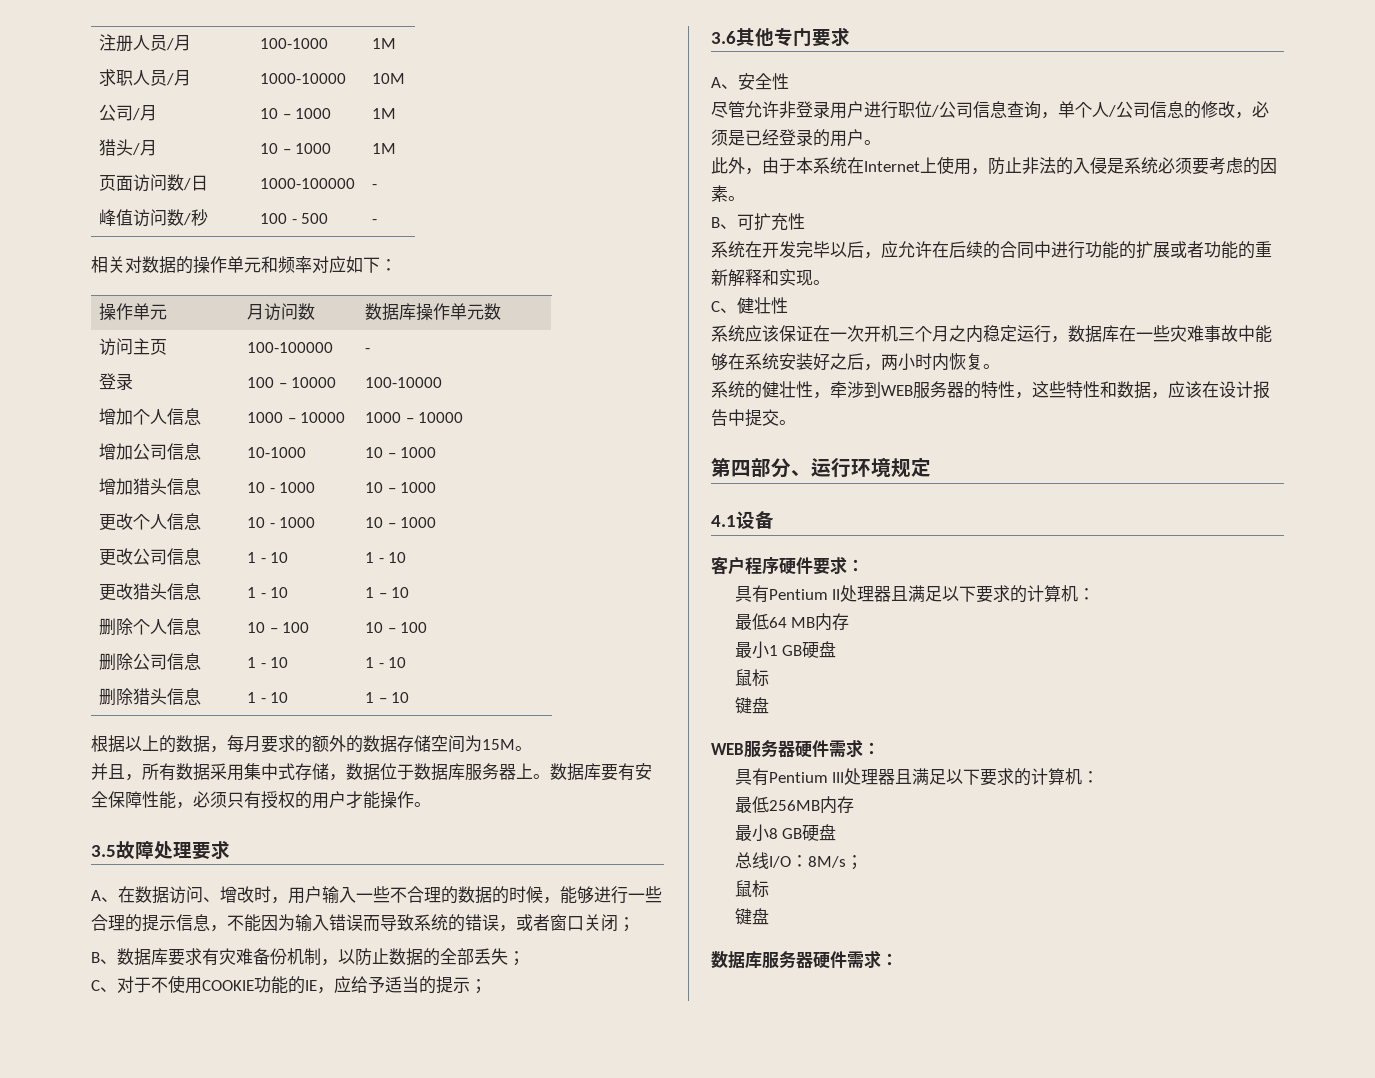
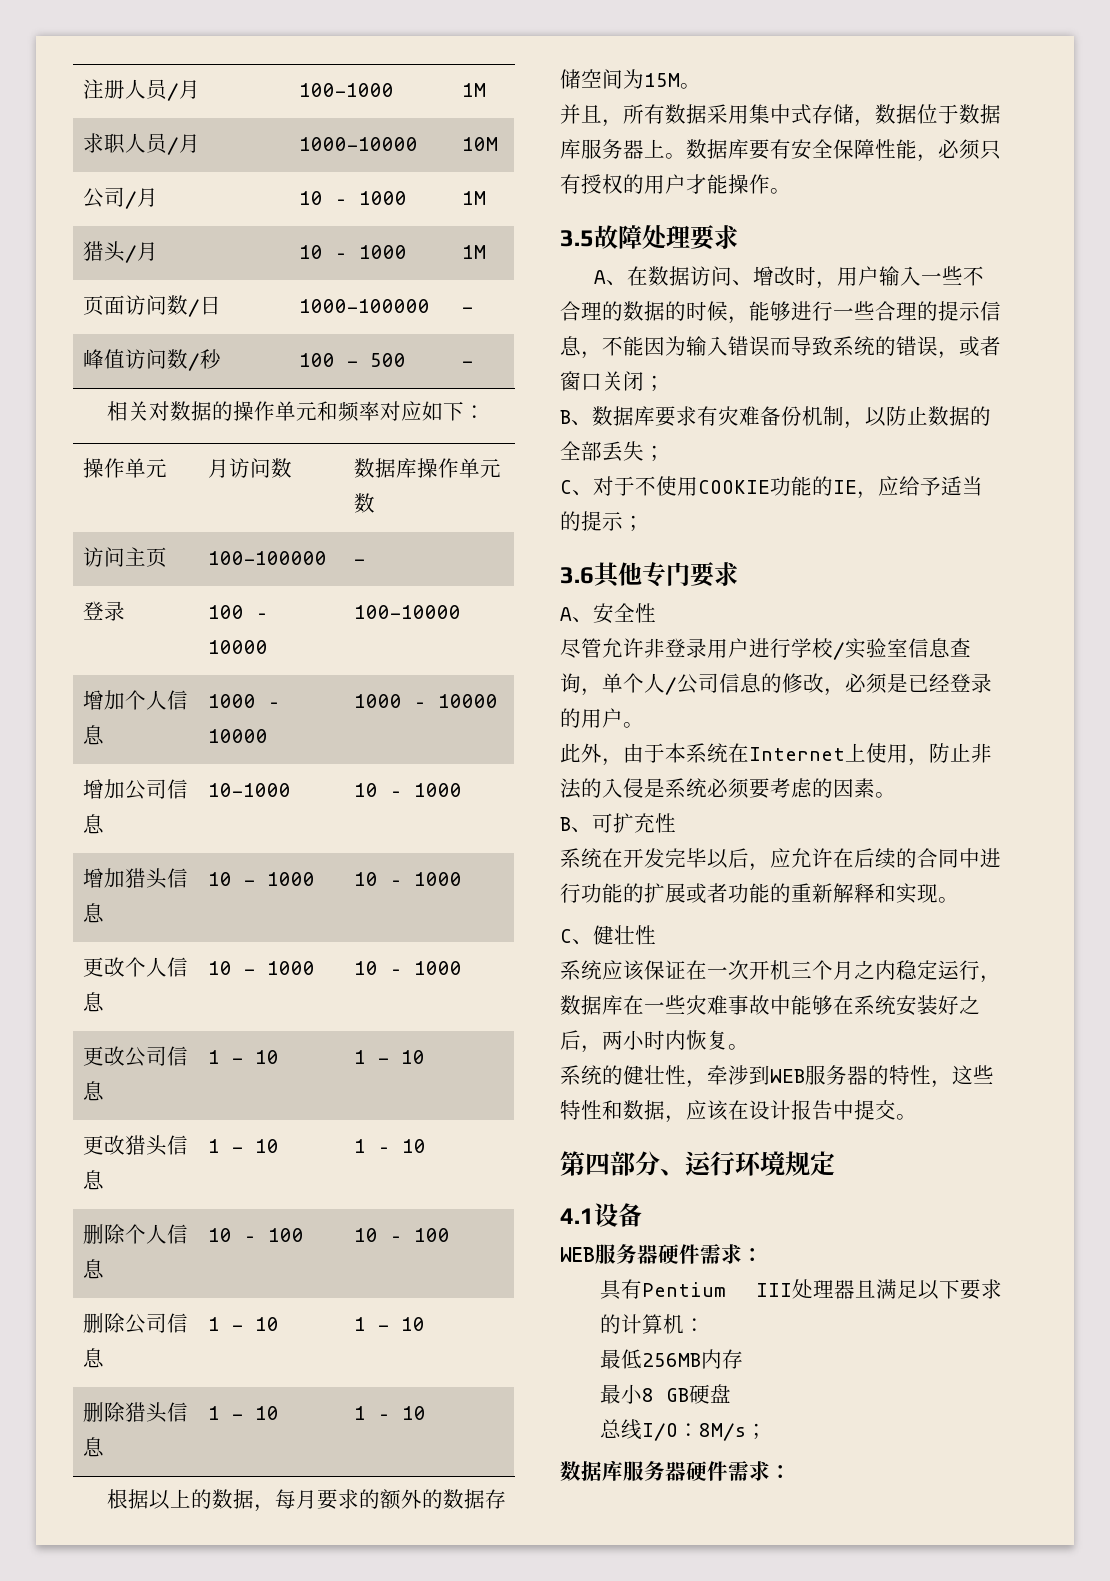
- 尽管允许非登录用户进行职位/公司信息查询，单个人/公司信息的修改，必须是已经登录的用户。
+ 尽管允许非登录用户进行学校/实验室信息查询，单个人/公司信息的修改，必须是已经登录的用户。
- 客户程序硬件要求：
- 具有Pentium II处理器且满足以下要求的计算机：
- 最低64 MB内存
- 最小1 GB硬盘
- 鼠标
- 键盘
  总线I/O：8M/s；
- 鼠标
- 键盘

